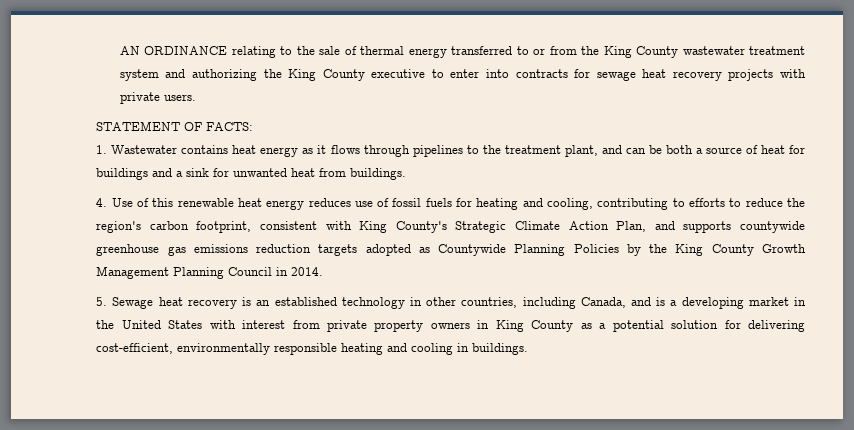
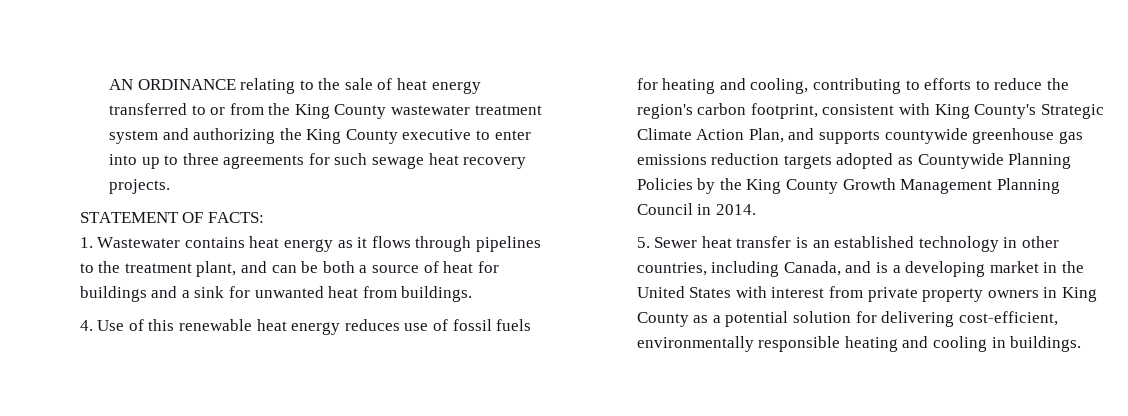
- AN ORDINANCE relating to the sale of thermal energy transferred to or from the King County wastewater treatment system and authorizing the King County executive to enter into contracts for sewage heat recovery projects with private users.
+ AN ORDINANCE relating to the sale of heat energy transferred to or from the King County wastewater treatment system and authorizing the King County executive to enter into up to three agreements for such sewage heat recovery projects.
- 5. Sewage heat recovery is an established technology in other countries, including Canada, and is a developing market in the United States with interest from private property owners in King County as a potential solution for delivering cost-efficient, environmentally responsible heating and cooling in buildings.
+ 5. Sewer heat transfer is an established technology in other countries, including Canada, and is a developing market in the United States with interest from private property owners in King County as a potential solution for delivering cost-efficient, environmentally responsible heating and cooling in buildings.

